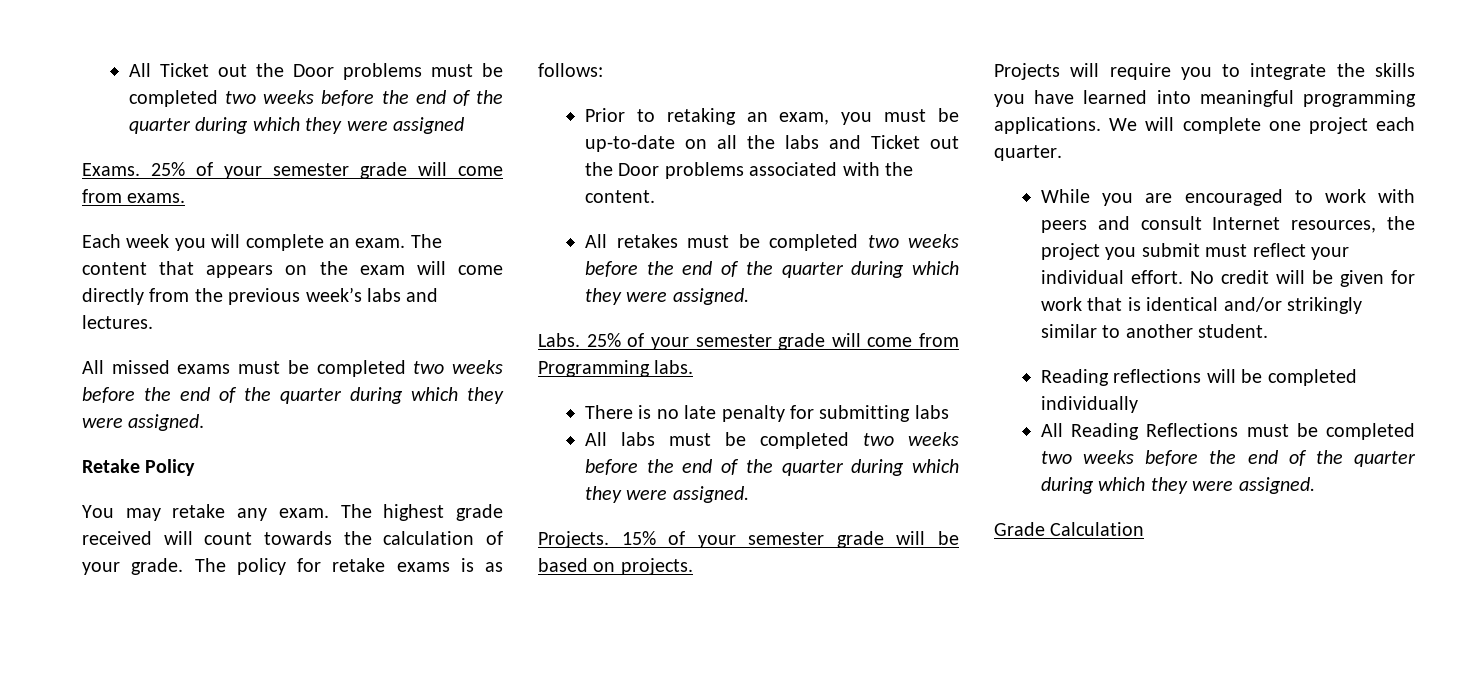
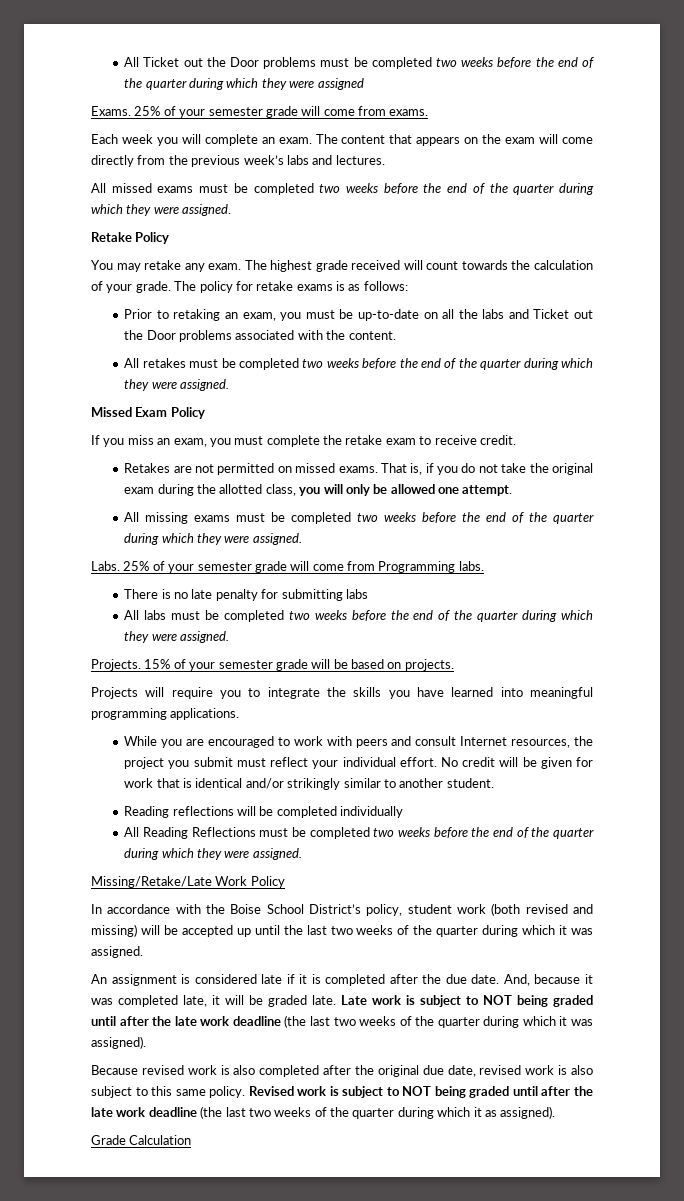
+ Missed Exam Policy
+ If you miss an exam, you must complete the retake exam to receive credit.
+ Retakes are not permitted on missed exams. That is, if you do not take the original exam during the allotted class, you will only be allowed one attempt.
+ All missing exams must be completed two weeks before the end of the quarter during which they were assigned.
- We will complete one project each quarter.
+ Missing/Retake/Late Work Policy
+ In accordance with the Boise School District’s policy, student work (both revised and missing) will be accepted up until the last two weeks of the quarter during which it was assigned.
+ An assignment is considered late if it is completed after the due date. And, because it was completed late, it will be graded late. Late work is subject to NOT being graded until after the late work deadline (the last two weeks of the quarter during which it was assigned).
+ Because revised work is also completed after the original due date, revised work is also subject to this same policy. Revised work is subject to NOT being graded until after the late work deadline (the last two weeks of the quarter during which it as assigned).

